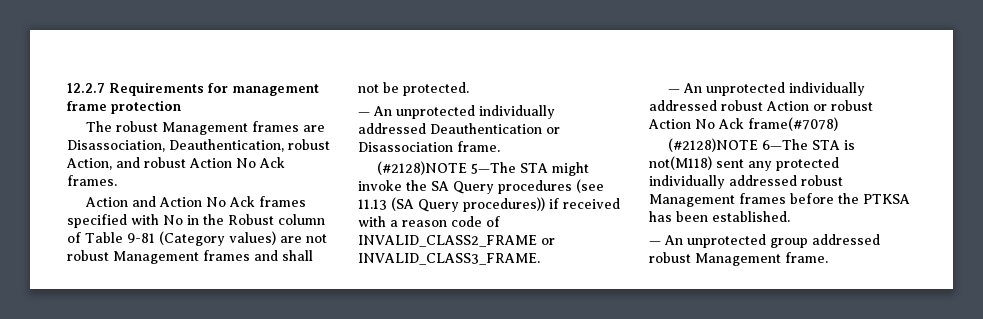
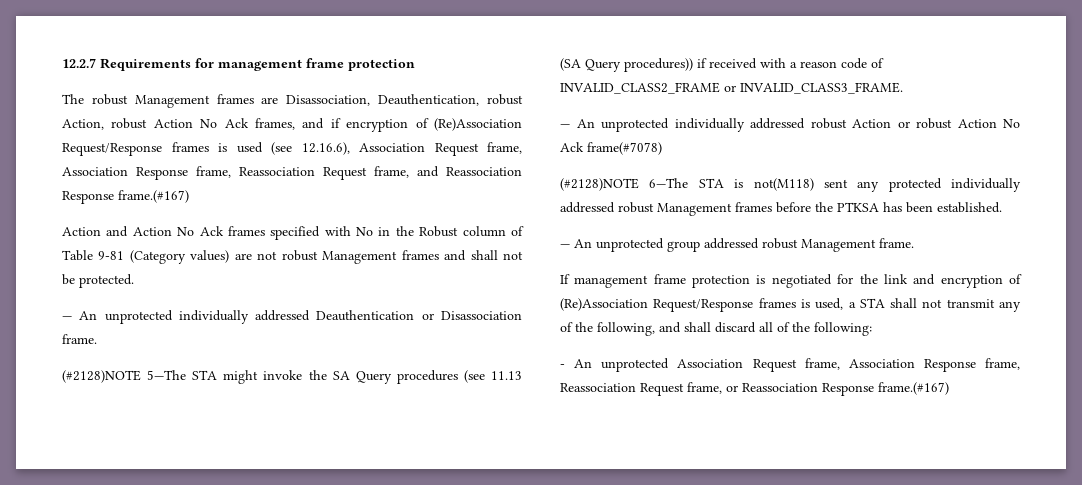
- The robust Management frames are Disassociation, Deauthentication, robust Action, and robust Action No Ack frames.
+ The robust Management frames are Disassociation, Deauthentication, robust Action, robust Action No Ack frames, and if encryption of (Re)Association Request/Response frames is used (see 12.16.6), Association Request frame, Association Response frame, Reassociation Request frame, and Reassociation Response frame.(#167)
+ If management frame protection is negotiated for the link and encryption of (Re)Association Request/Response frames is used, a STA shall not transmit any of the following, and shall discard all of the following:
+ - An unprotected Association Request frame, Association Response frame, Reassociation Request frame, or Reassociation Response frame.(#167)

